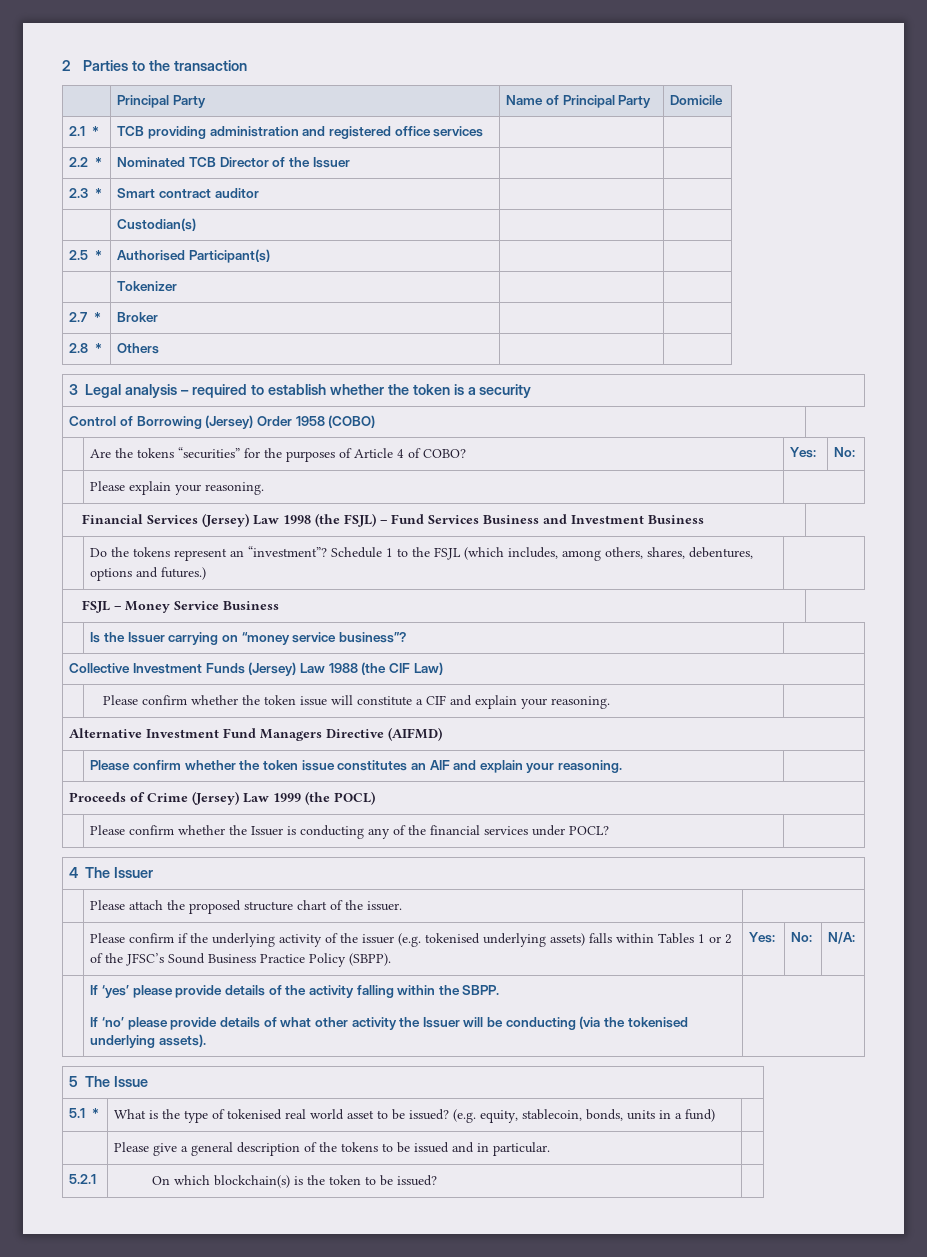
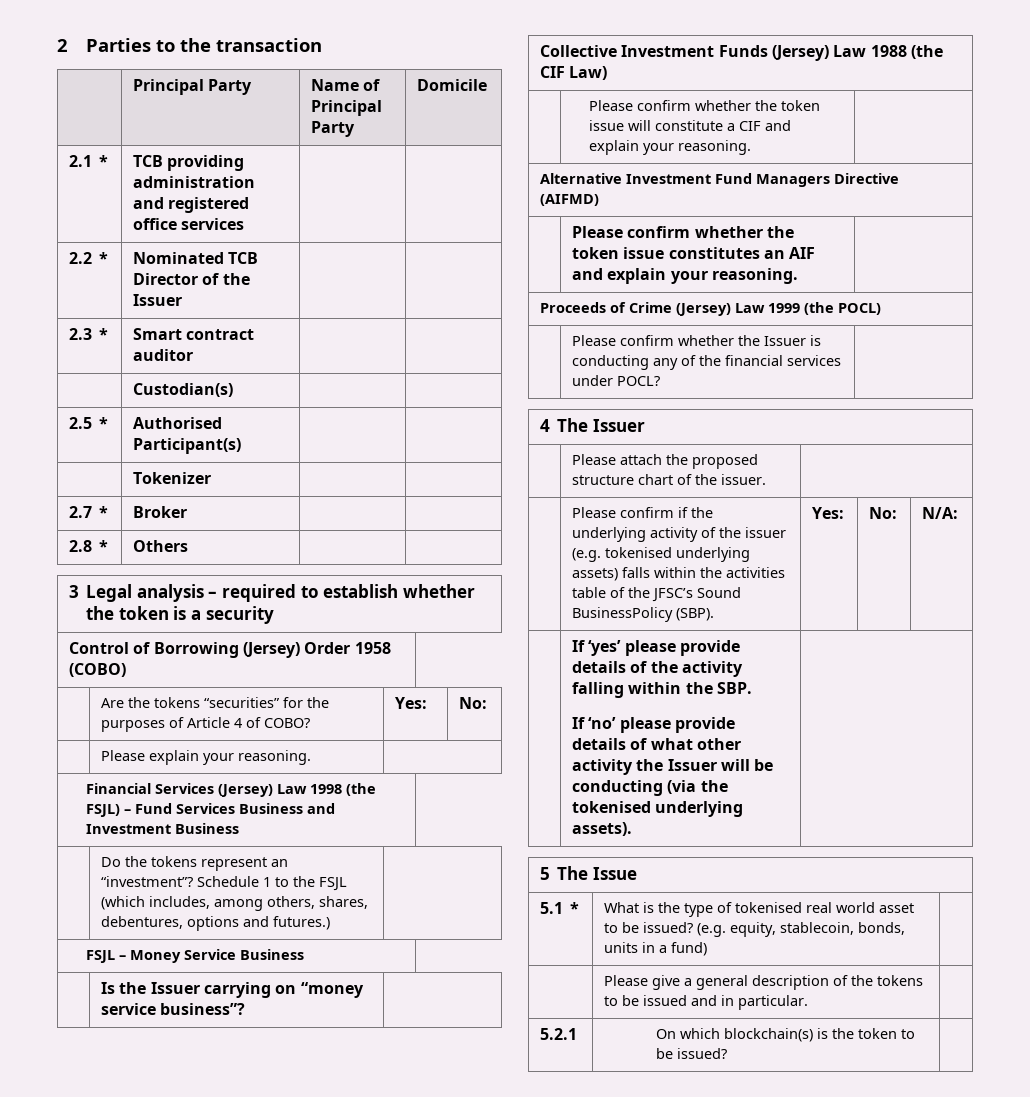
- | Please confirm if the underlying activity of the issuer (e.g. tokenised underlying assets) falls within Tables 1 or 2 of the JFSC’s Sound Business Practice Policy (SBPP). | Yes: | No: | N/A:
+ | Please confirm if the underlying activity of the issuer (e.g. tokenised underlying assets) falls within the activities table of the JFSC’s Sound BusinessPolicy (SBP). | Yes: | No: | N/A:
- | If ‘yes’ please provide details of the activity falling within the SBPP.
+ | If ‘yes’ please provide details of the activity falling within the SBP.

